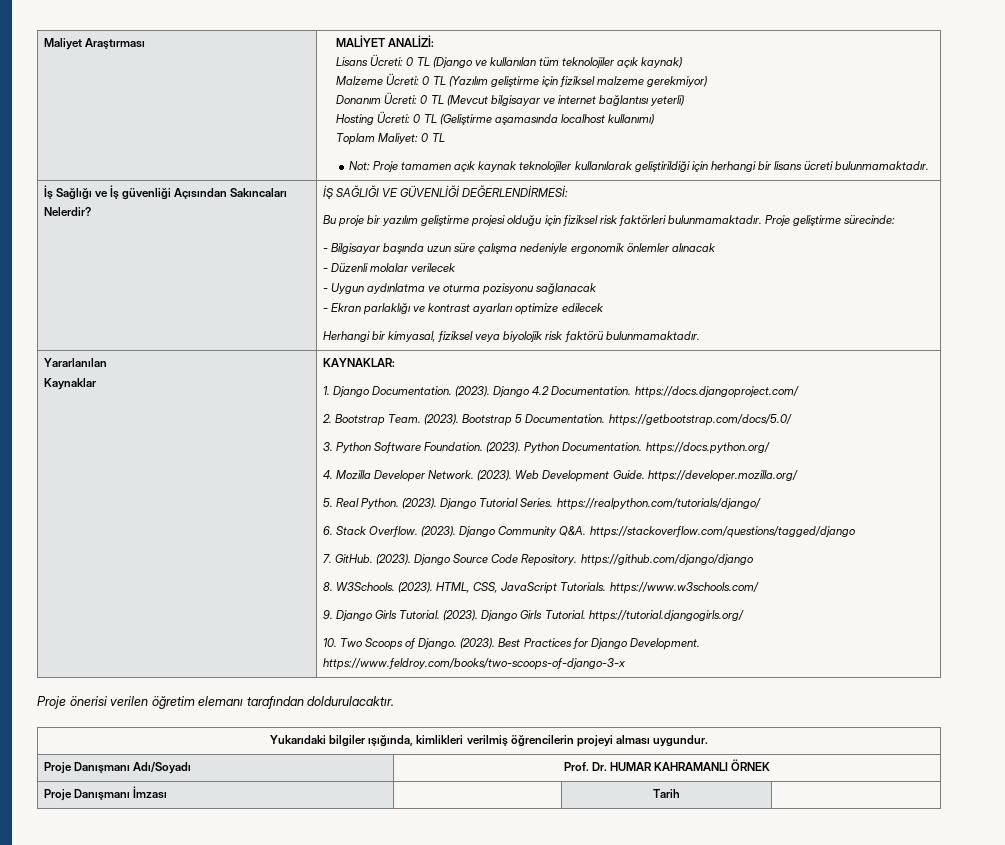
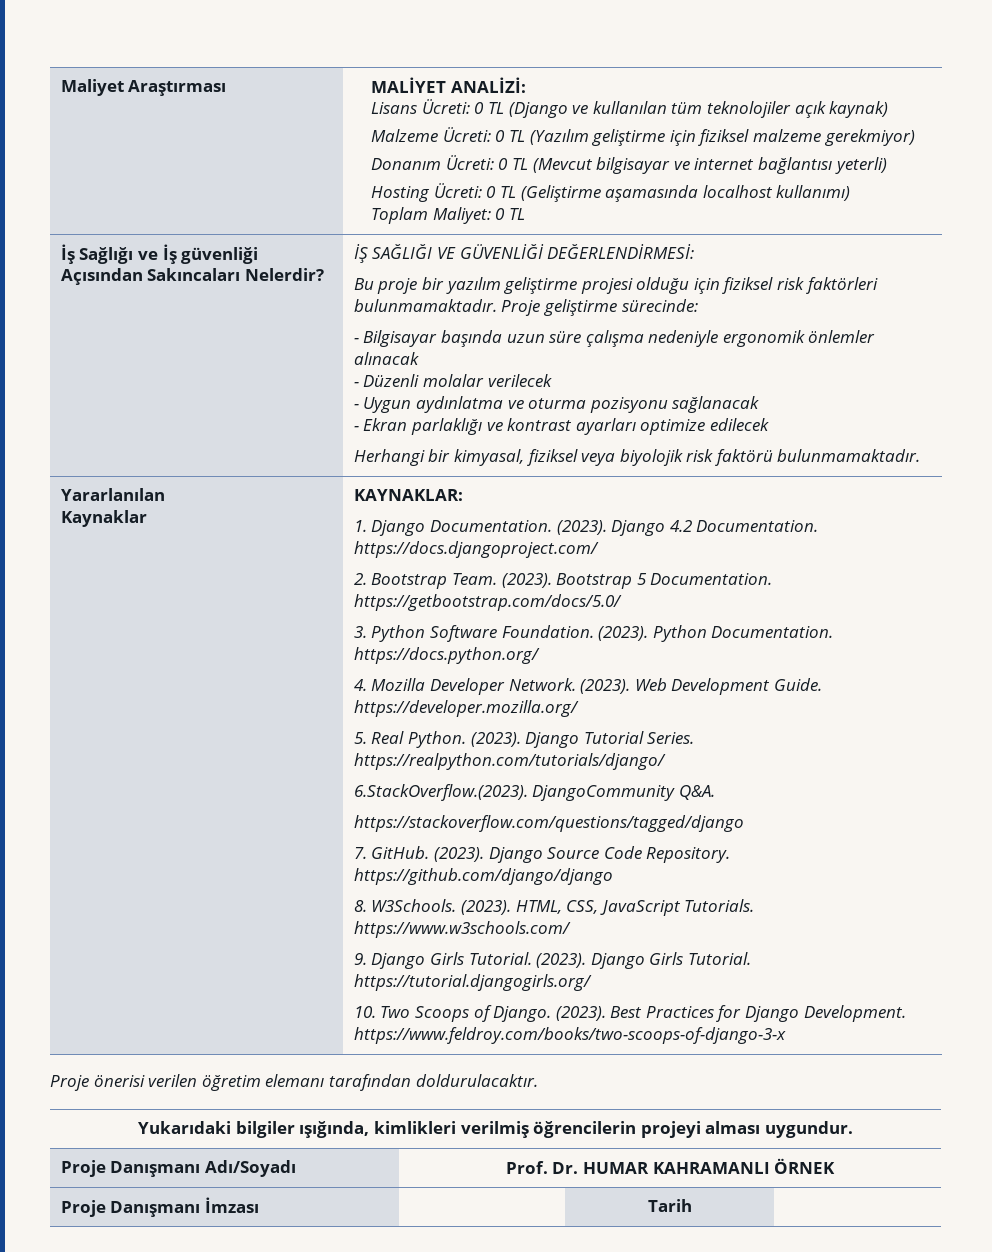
- Not: Proje tamamen açık kaynak teknolojiler kullanılarak geliştirildiği için herhangi bir lisans ücreti bulunmamaktadır.
- 6. Stack Overflow. (2023). Django Community Q&A. https://stackoverflow.com/questions/tagged/django
+ 6.StackOverflow.(2023). DjangoCommunity Q&A.
+ https://stackoverflow.com/questions/tagged/django

